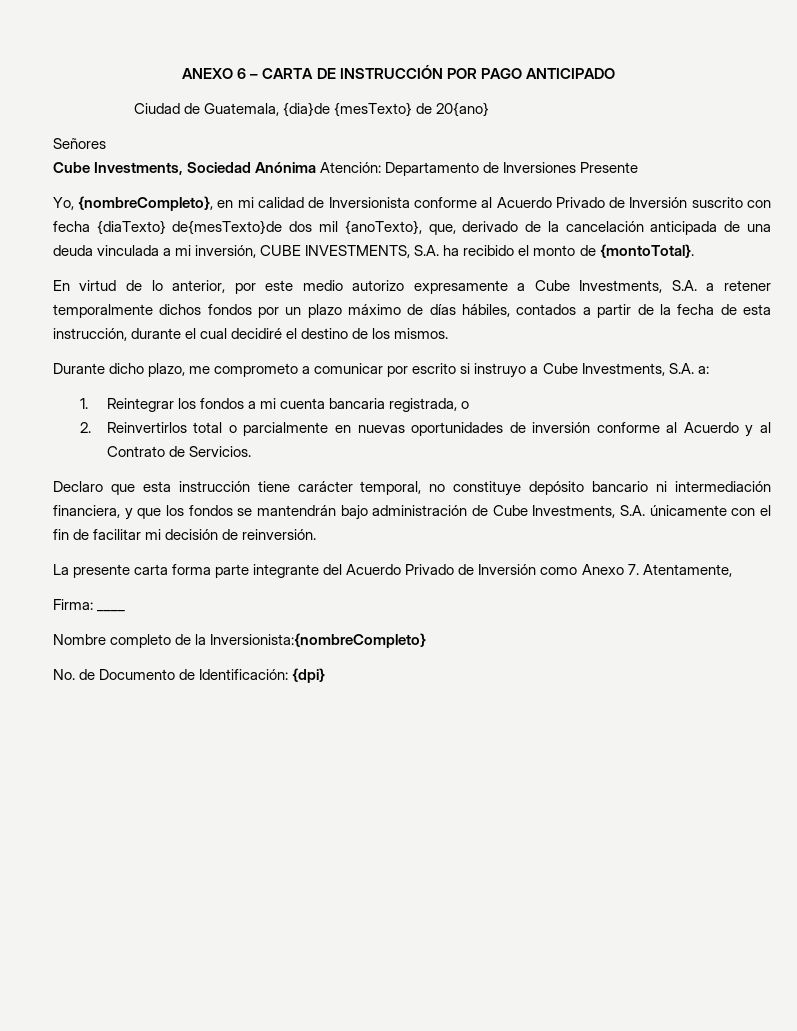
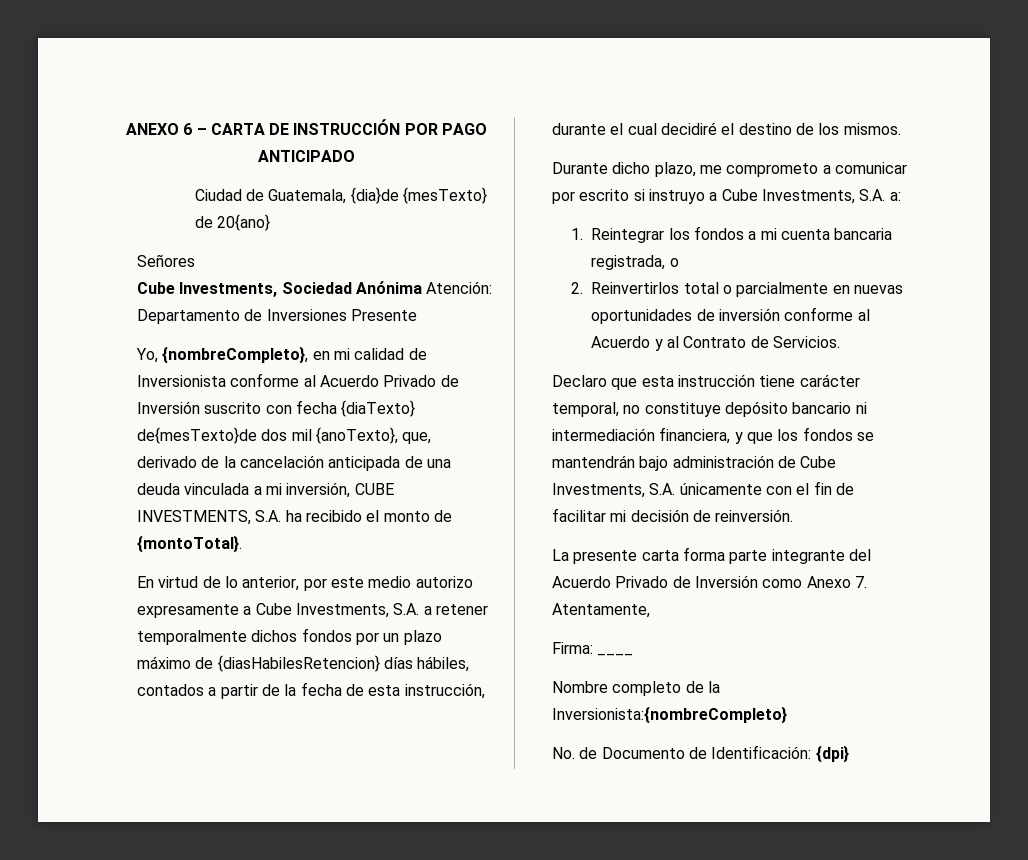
- En virtud de lo anterior, por este medio autorizo expresamente a Cube Investments, S.A. a retener temporalmente dichos fondos por un plazo máximo de días hábiles, contados a partir de la fecha de esta instrucción, durante el cual decidiré el destino de los mismos.
+ En virtud de lo anterior, por este medio autorizo expresamente a Cube Investments, S.A. a retener temporalmente dichos fondos por un plazo máximo de {diasHabilesRetencion} días hábiles, contados a partir de la fecha de esta instrucción, durante el cual decidiré el destino de los mismos.

